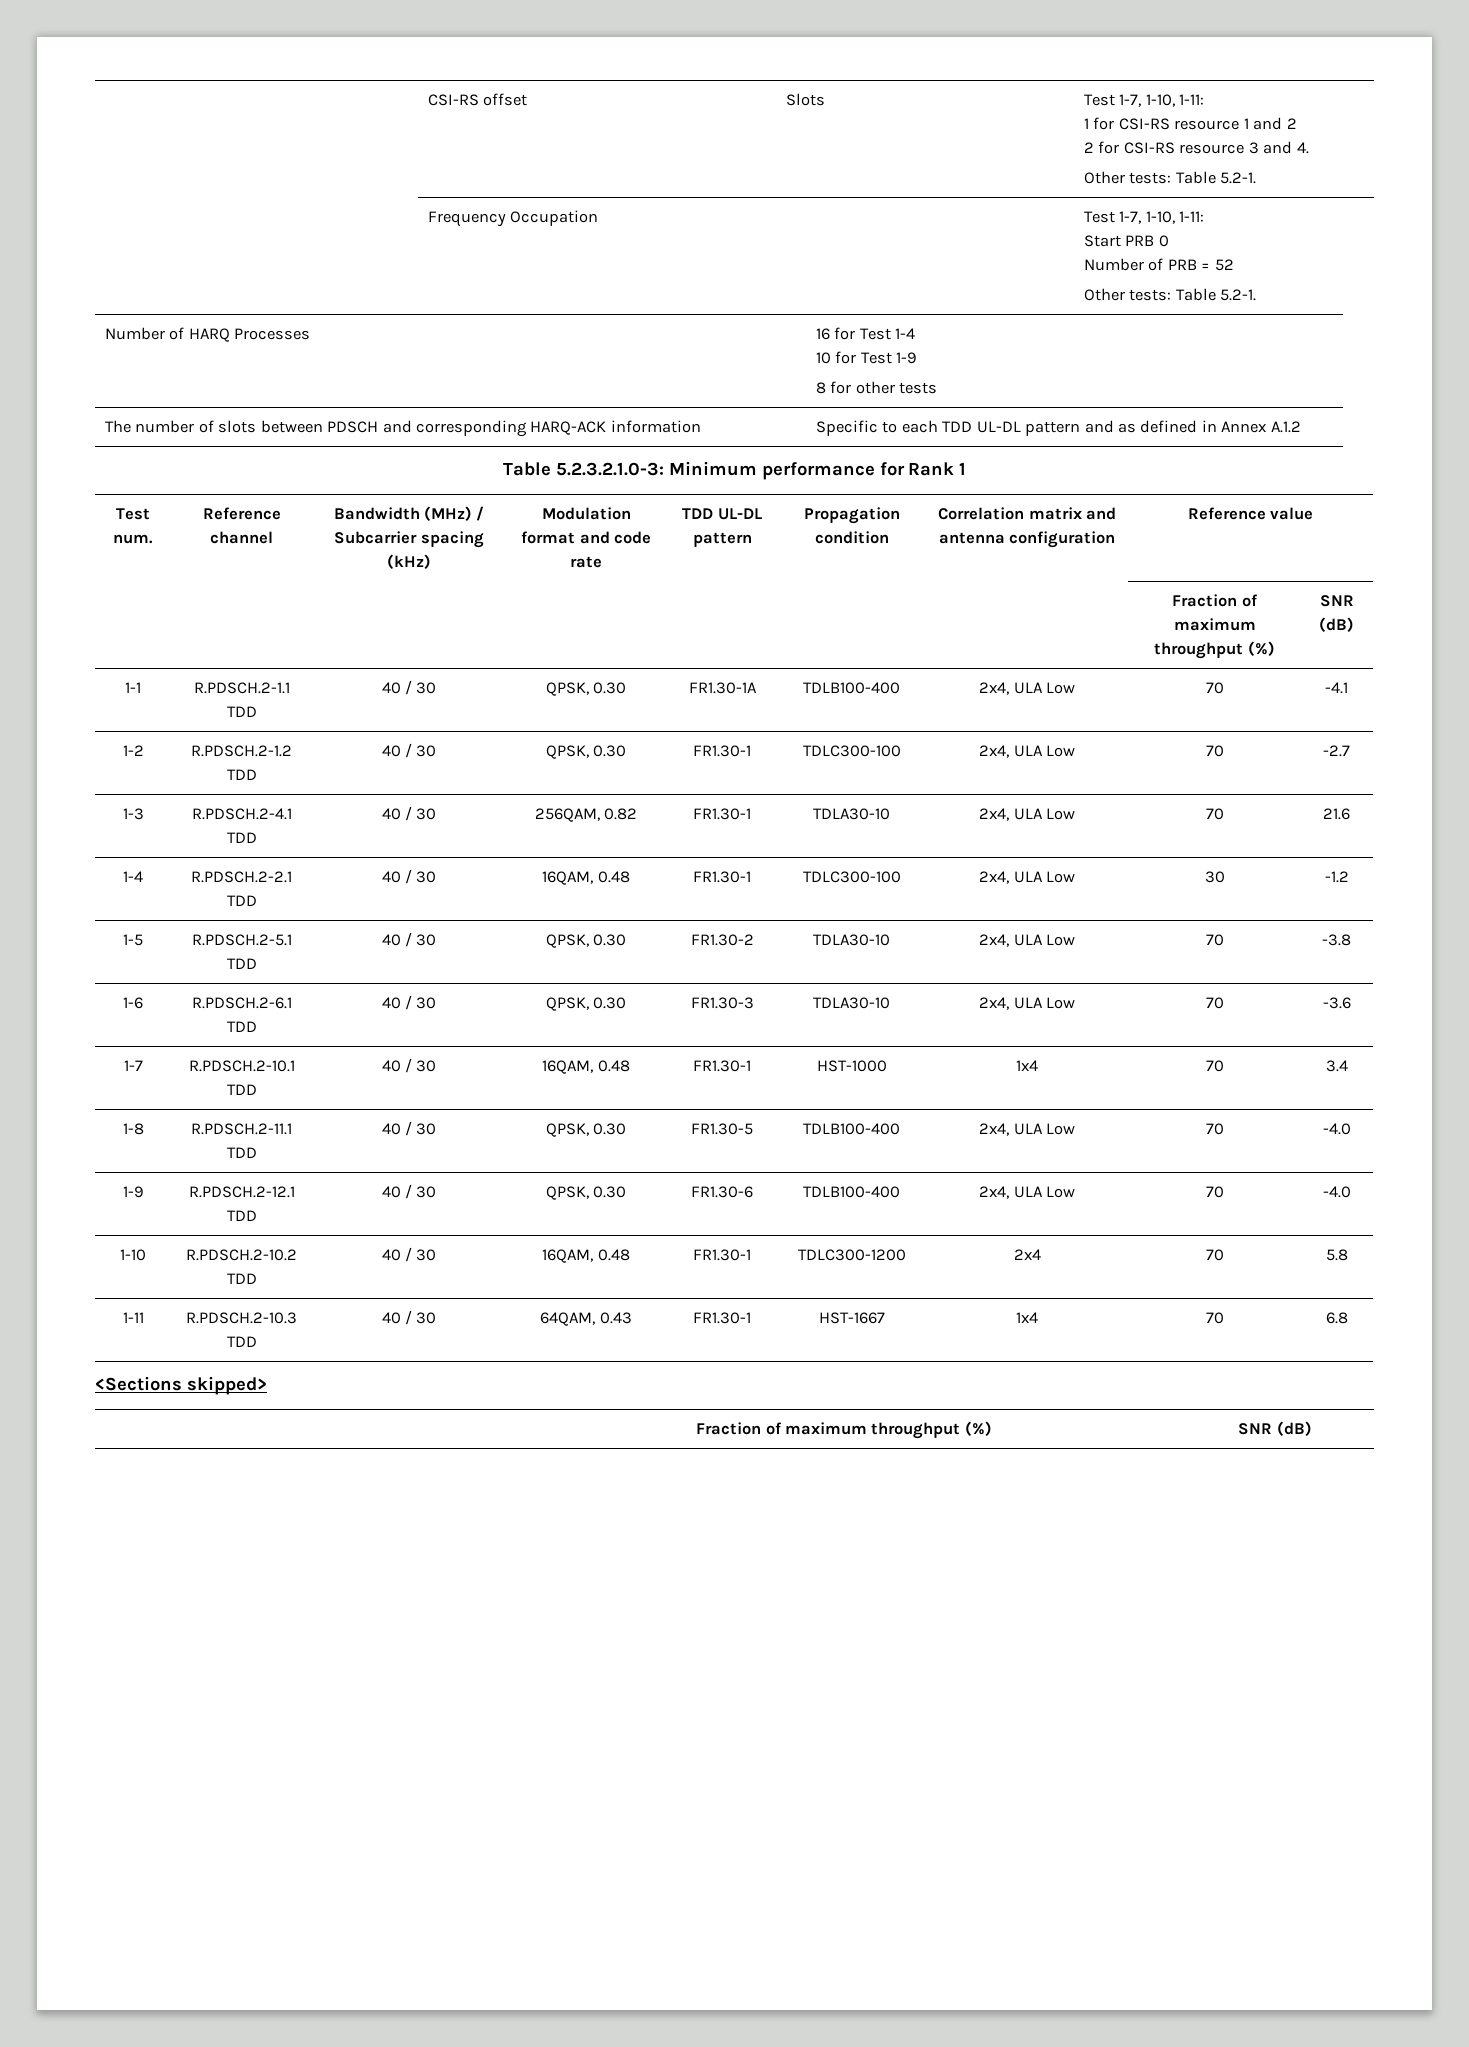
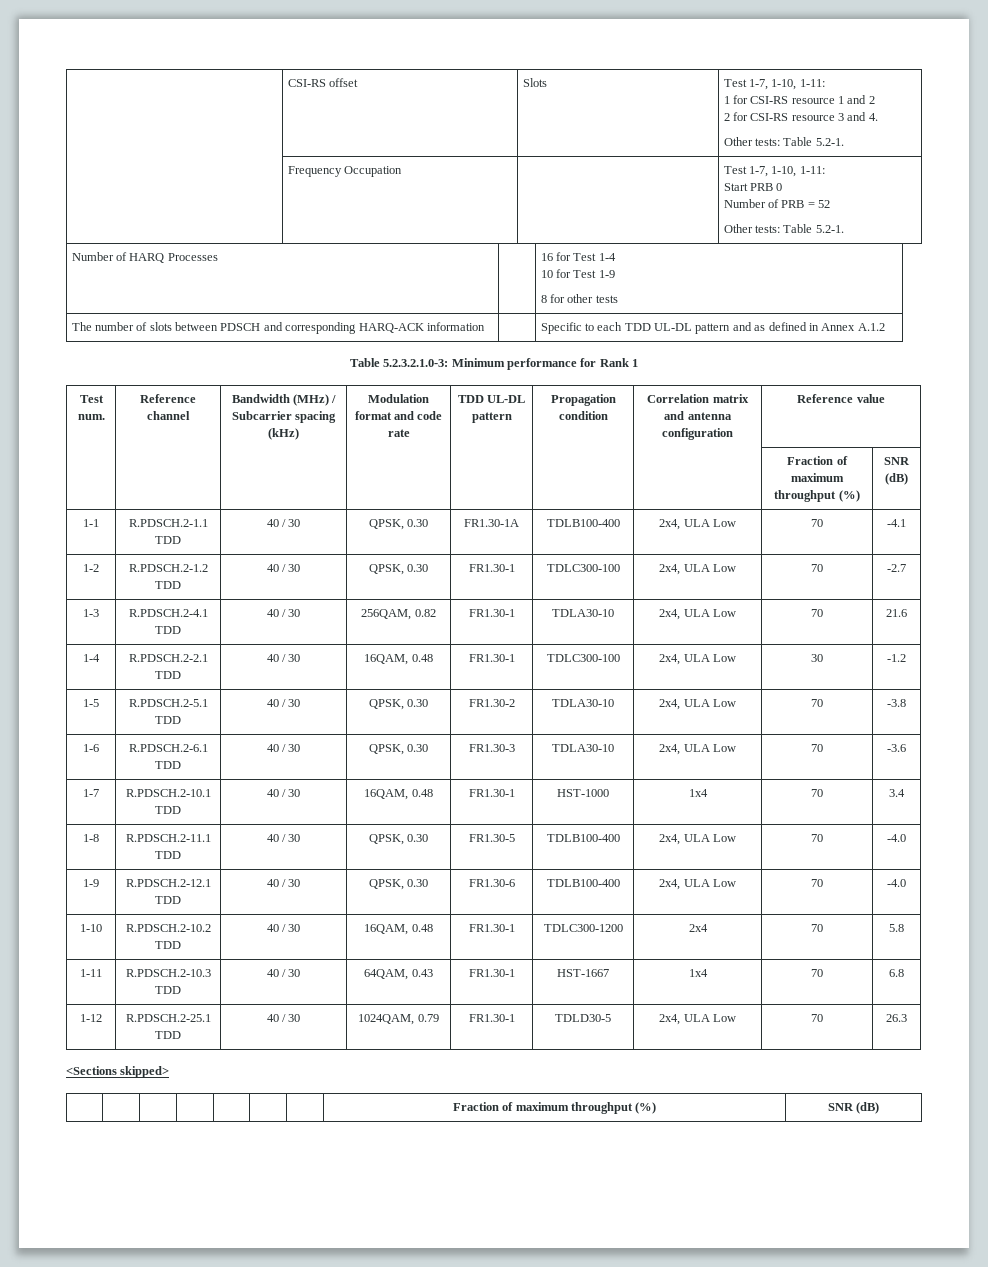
+ 1-12 | R.PDSCH.2-25.1 TDD | 40 / 30 | 1024QAM, 0.79 | FR1.30-1 | TDLD30-5 | 2x4, ULA Low | 70 | 26.3

